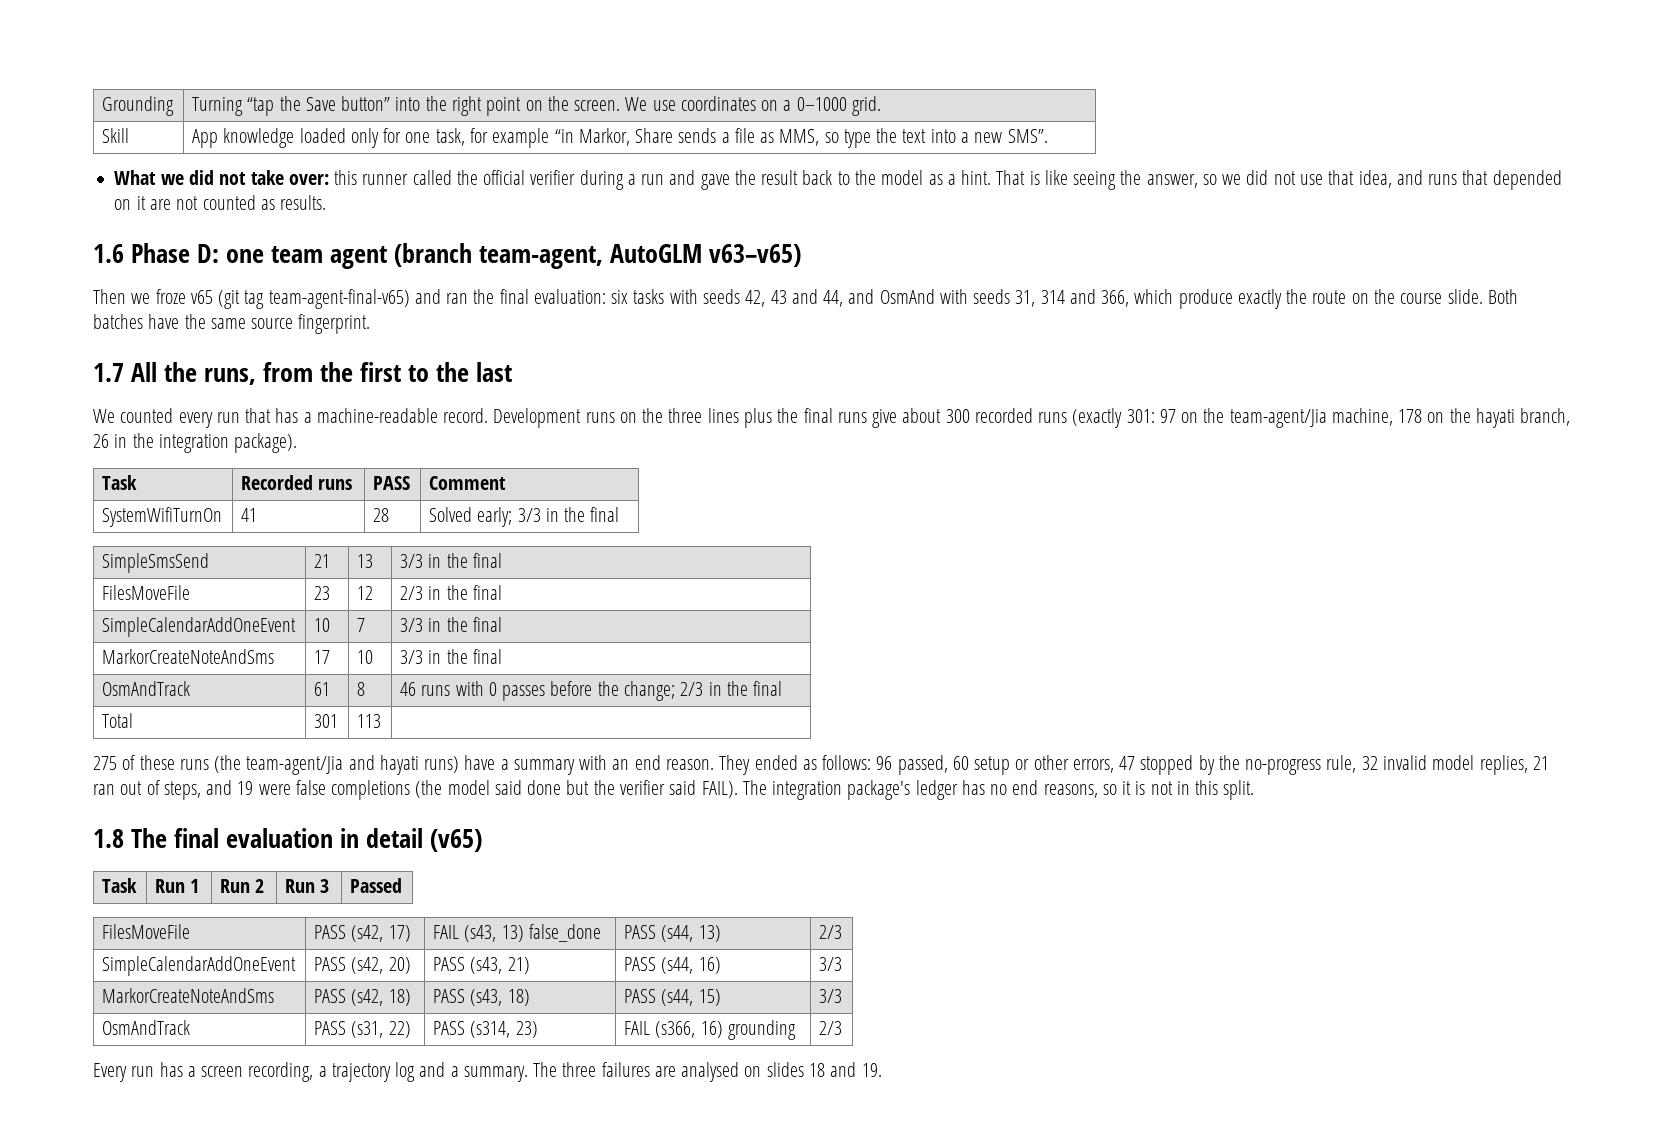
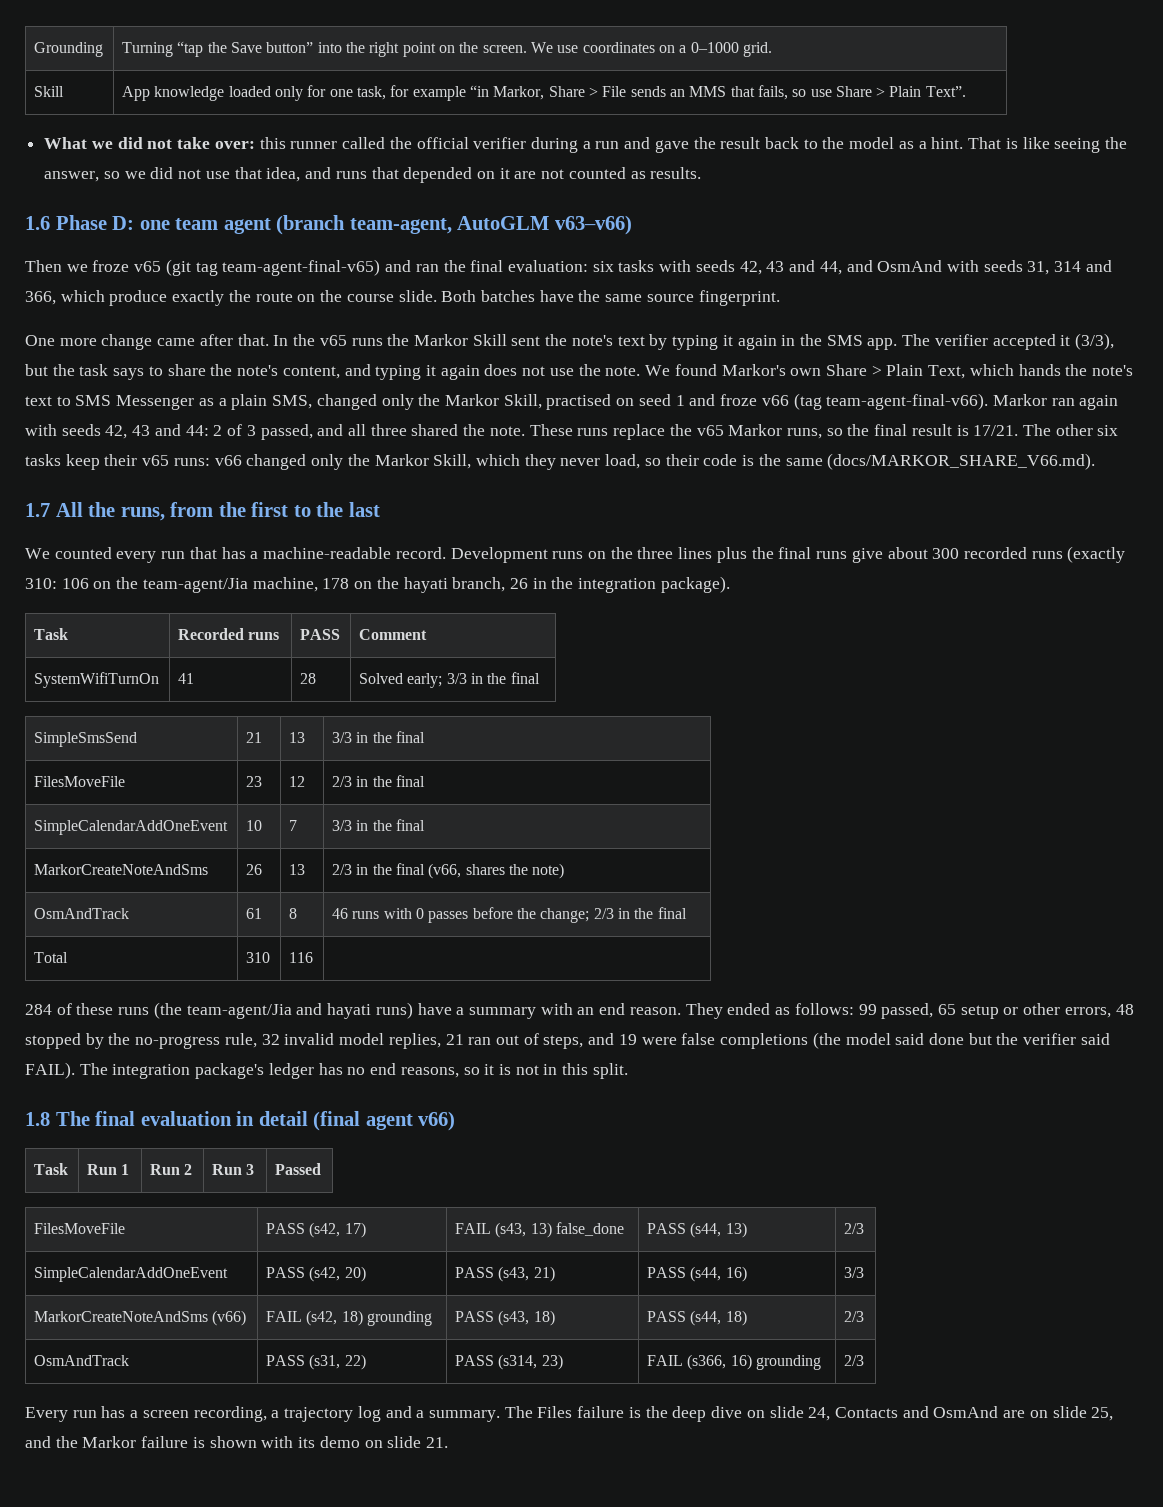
- Skill | App knowledge loaded only for one task, for example “in Markor, Share sends a file as MMS, so type the text into a new SMS”.
+ Skill | App knowledge loaded only for one task, for example “in Markor, Share > File sends an MMS that fails, so use Share > Plain Text”.
- 1.6 Phase D: one team agent (branch team-agent, AutoGLM v63–v65)
+ 1.6 Phase D: one team agent (branch team-agent, AutoGLM v63–v66)
+ One more change came after that. In the v65 runs the Markor Skill sent the note's text by typing it again in the SMS app. The verifier accepted it (3/3), but the task says to share the note's content, and typing it again does not use the note. We found Markor's own Share > Plain Text, which hands the note's text to SMS Messenger as a plain SMS, changed only the Markor Skill, practised on seed 1 and froze v66 (tag team-agent-final-v66). Markor ran again with seeds 42, 43 and 44: 2 of 3 passed, and all three shared the note. These runs replace the v65 Markor runs, so the final result is 17/21. The other six tasks keep their v65 runs: v66 changed only the Markor Skill, which they never load, so their code is the same (docs/MARKOR_SHARE_V66.md).
- Development runs on the three lines plus the final runs give about 300 recorded runs (exactly 301: 97 on the team-agent/Jia machine, 178 on the hayati branch, 26 in the integration package).
+ Development runs on the three lines plus the final runs give about 300 recorded runs (exactly 310: 106 on the team-agent/Jia machine, 178 on the hayati branch, 26 in the integration package).
- MarkorCreateNoteAndSms | 17 | 10 | 3/3 in the final
+ MarkorCreateNoteAndSms | 26 | 13 | 2/3 in the final (v66, shares the note)
- Total | 301 | 113 |
- 275 of these runs (the team-agent/Jia and hayati runs) have a summary with an end reason.
+ Total | 310 | 116 |
+ 284 of these runs (the team-agent/Jia and hayati runs) have a summary with an end reason.
- They ended as follows: 96 passed, 60 setup or other errors, 47 stopped by the no-progress rule, 32 invalid model replies, 21 ran out of steps, and 19 were false completions (the model said done but the verifier said FAIL).
+ They ended as follows: 99 passed, 65 setup or other errors, 48 stopped by the no-progress rule, 32 invalid model replies, 21 ran out of steps, and 19 were false completions (the model said done but the verifier said FAIL).
- 1.8 The final evaluation in detail (v65)
+ 1.8 The final evaluation in detail (final agent v66)
- MarkorCreateNoteAndSms | PASS (s42, 18) | PASS (s43, 18) | PASS (s44, 15) | 3/3
+ MarkorCreateNoteAndSms (v66) | FAIL (s42, 18) grounding | PASS (s43, 18) | PASS (s44, 18) | 2/3
- The three failures are analysed on slides 18 and 19.
+ The Files failure is the deep dive on slide 24, Contacts and OsmAnd are on slide 25, and the Markor failure is shown with its demo on slide 21.

